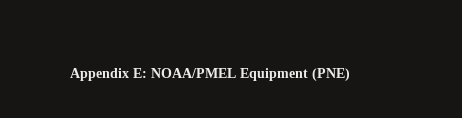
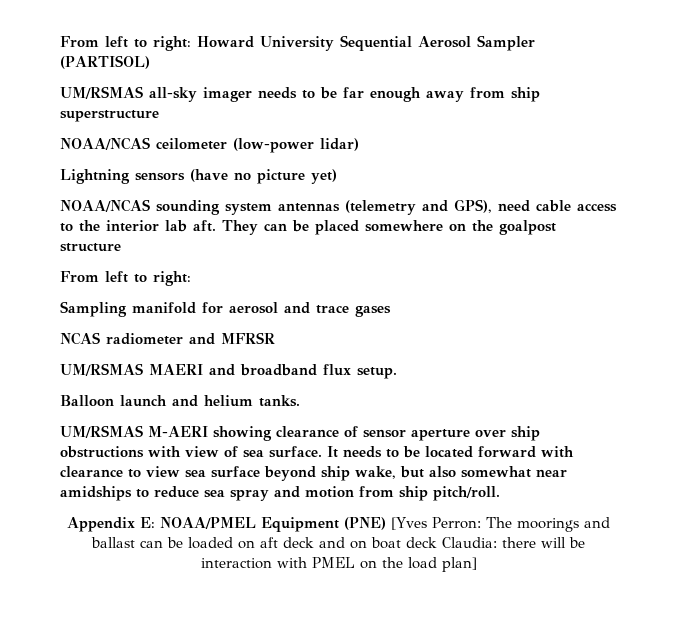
+ From left to right: Howard University Sequential Aerosol Sampler (PARTISOL)
+ UM/RSMAS all-sky imager needs to be far enough away from ship superstructure
+ NOAA/NCAS ceilometer (low-power lidar)
+ Lightning sensors (have no picture yet)
+ NOAA/NCAS sounding system antennas (telemetry and GPS), need cable access to the interior lab aft. They can be placed somewhere on the goalpost structure
+ From left to right:
+ Sampling manifold for aerosol and trace gases
+ NCAS radiometer and MFRSR
+ UM/RSMAS MAERI and broadband flux setup.
+ Balloon launch and helium tanks.
+ UM/RSMAS M-AERI showing clearance of sensor aperture over ship obstructions with view of sea surface. It needs to be located forward with clearance to view sea surface beyond ship wake, but also somewhat near amidships to reduce sea spray and motion from ship pitch/roll.
- Appendix E: NOAA/PMEL Equipment (PNE)
+ Appendix E: NOAA/PMEL Equipment (PNE) [Yves Perron: The moorings and ballast can be loaded on aft deck and on boat deck Claudia: there will be interaction with PMEL on the load plan]

